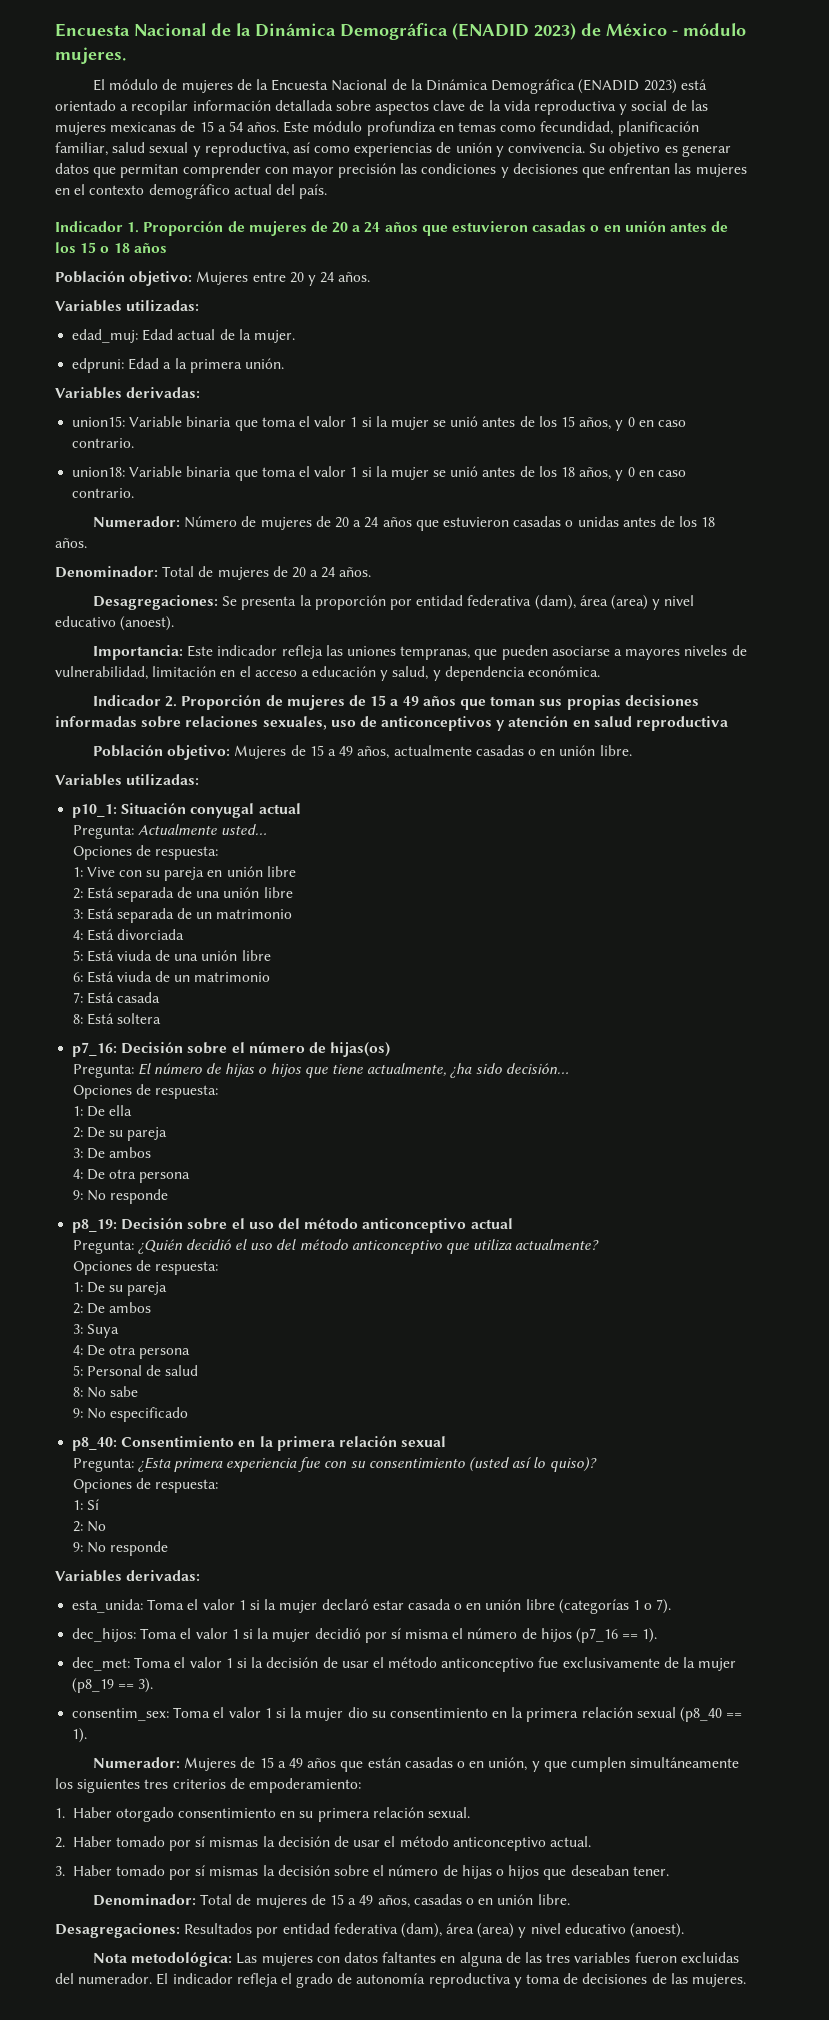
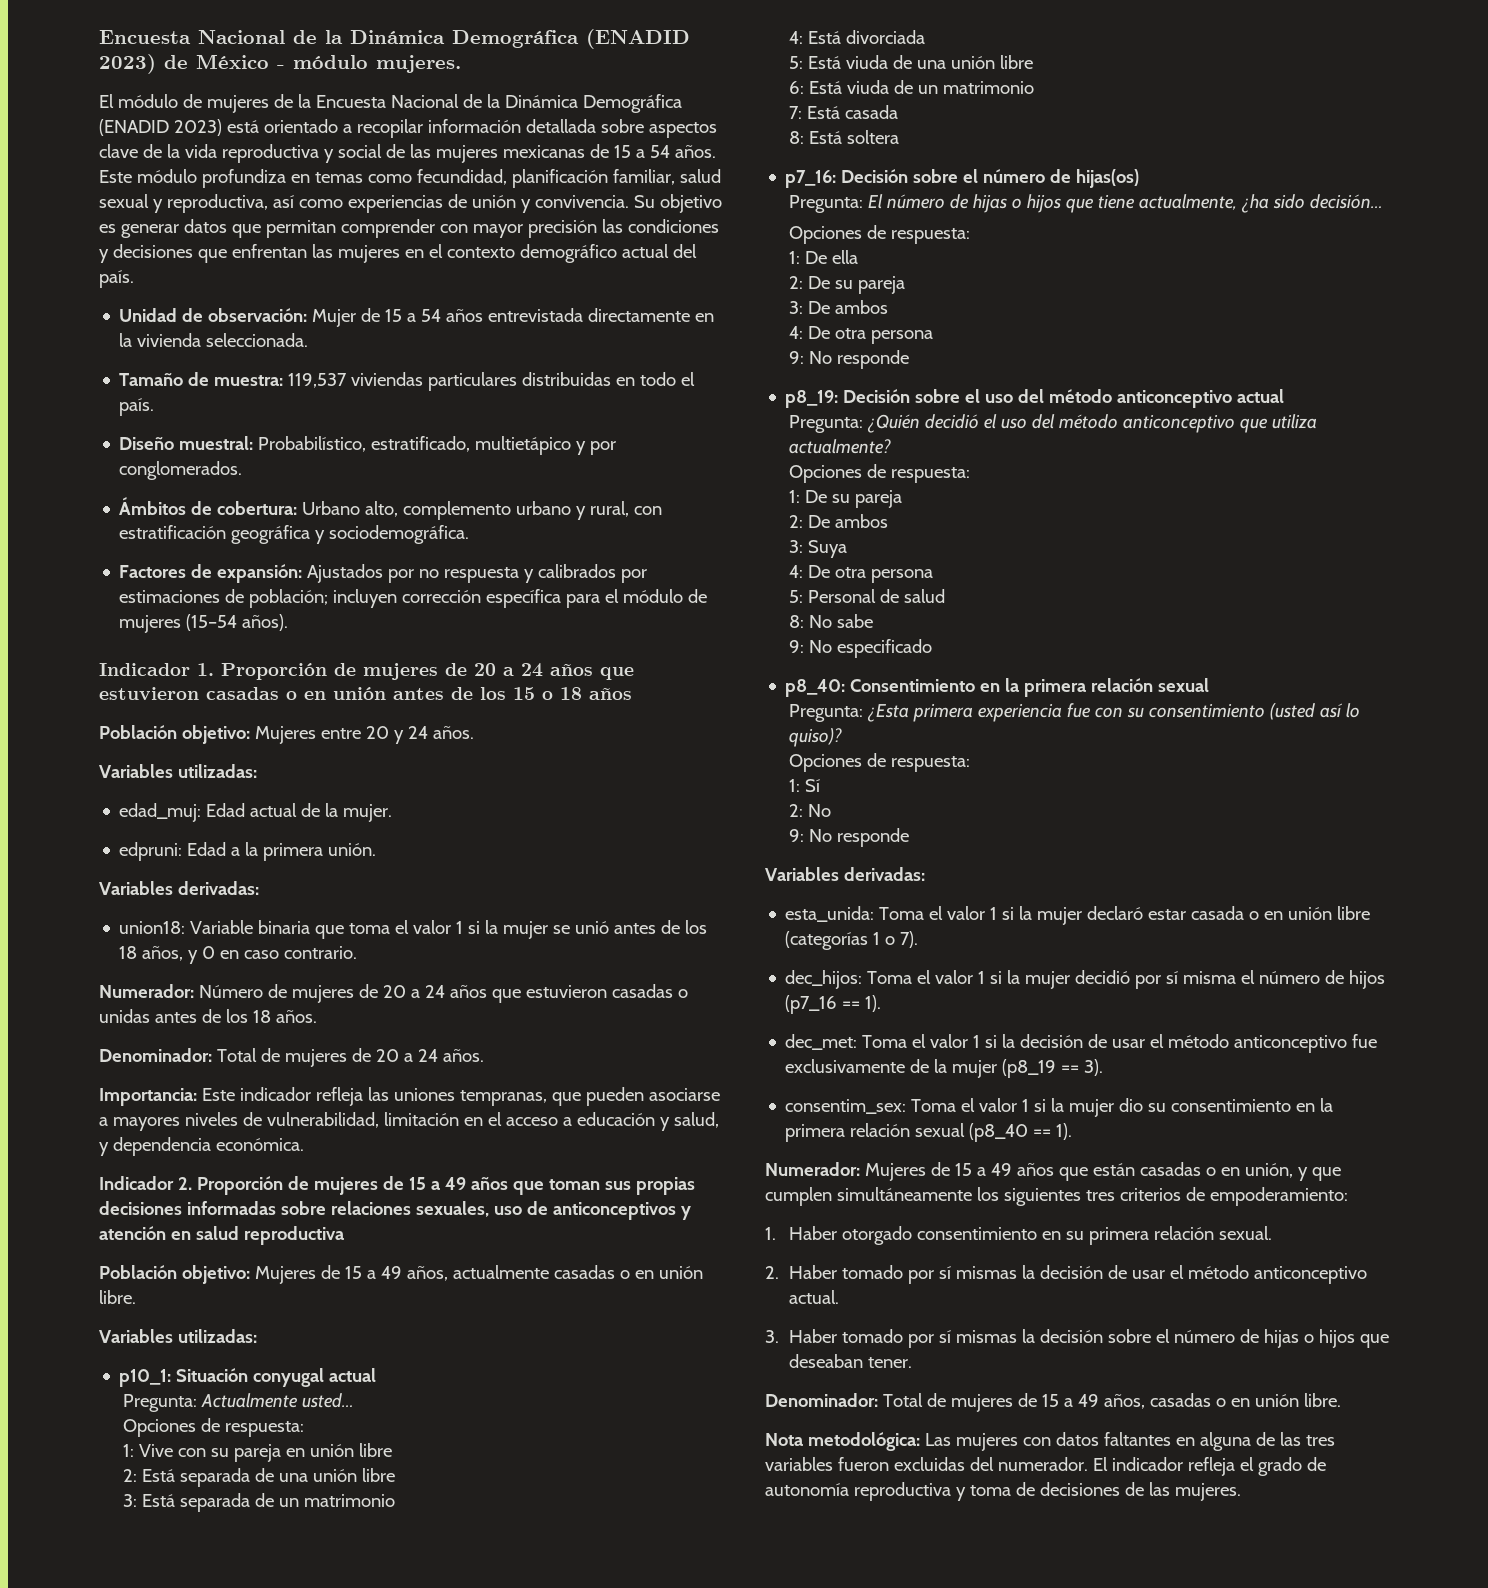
+ Unidad de observación: Mujer de 15 a 54 años entrevistada directamente en la vivienda seleccionada.
+ Tamaño de muestra: 119,537 viviendas particulares distribuidas en todo el país.
+ Diseño muestral: Probabilístico, estratificado, multietápico y por conglomerados.
+ Ámbitos de cobertura: Urbano alto, complemento urbano y rural, con estratificación geográfica y sociodemográfica.
+ Factores de expansión: Ajustados por no respuesta y calibrados por estimaciones de población; incluyen corrección específica para el módulo de mujeres (15–54 años).
- union15: Variable binaria que toma el valor 1 si la mujer se unió antes de los 15 años, y 0 en caso contrario.
- Desagregaciones: Se presenta la proporción por entidad federativa (dam), área (area) y nivel educativo (anoest).
- Desagregaciones: Resultados por entidad federativa (dam), área (area) y nivel educativo (anoest).

